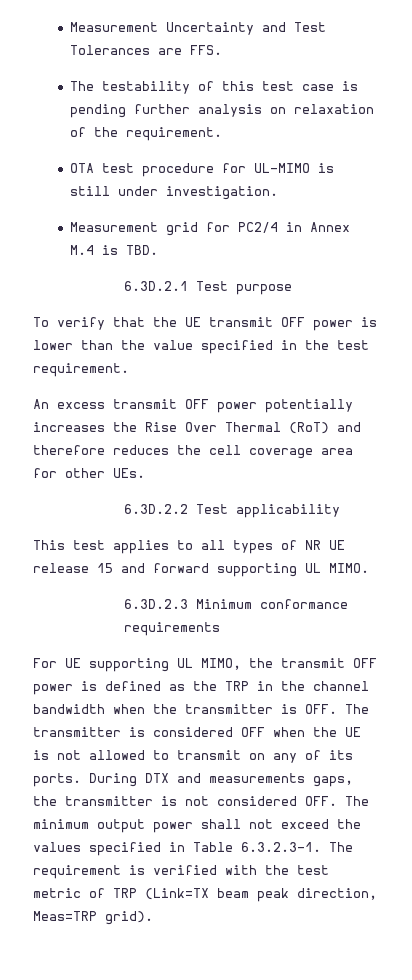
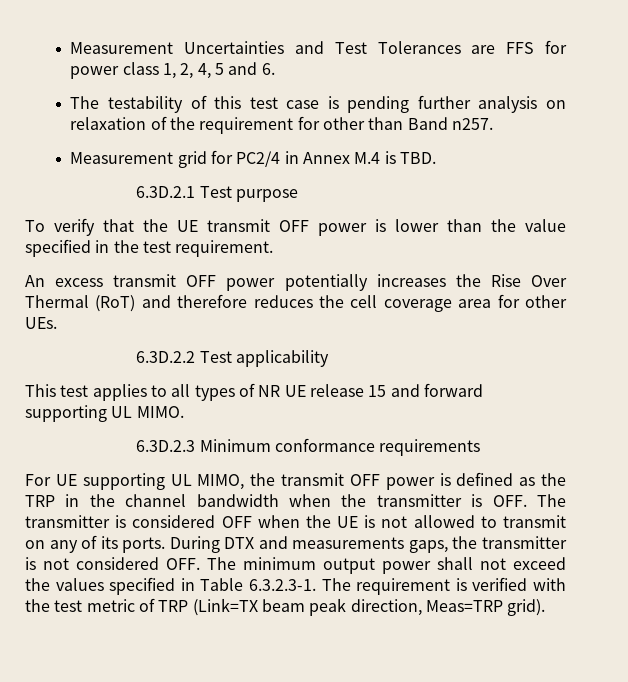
- Measurement Uncertainty and Test Tolerances are FFS.
+ Measurement Uncertainties and Test Tolerances are FFS for power class 1, 2, 4, 5 and 6.
- The testability of this test case is pending further analysis on relaxation of the requirement.
- OTA test procedure for UL-MIMO is still under investigation.
+ The testability of this test case is pending further analysis on relaxation of the requirement for other than Band n257.

